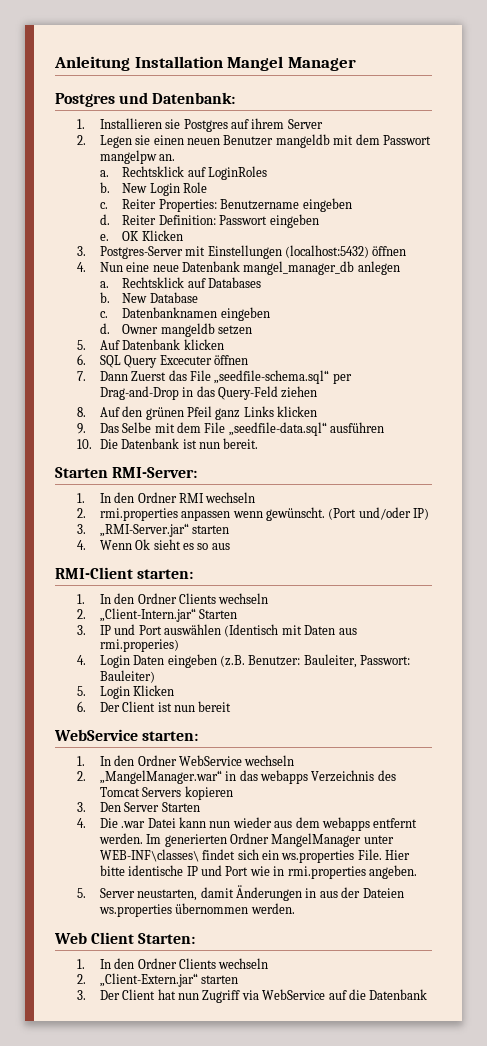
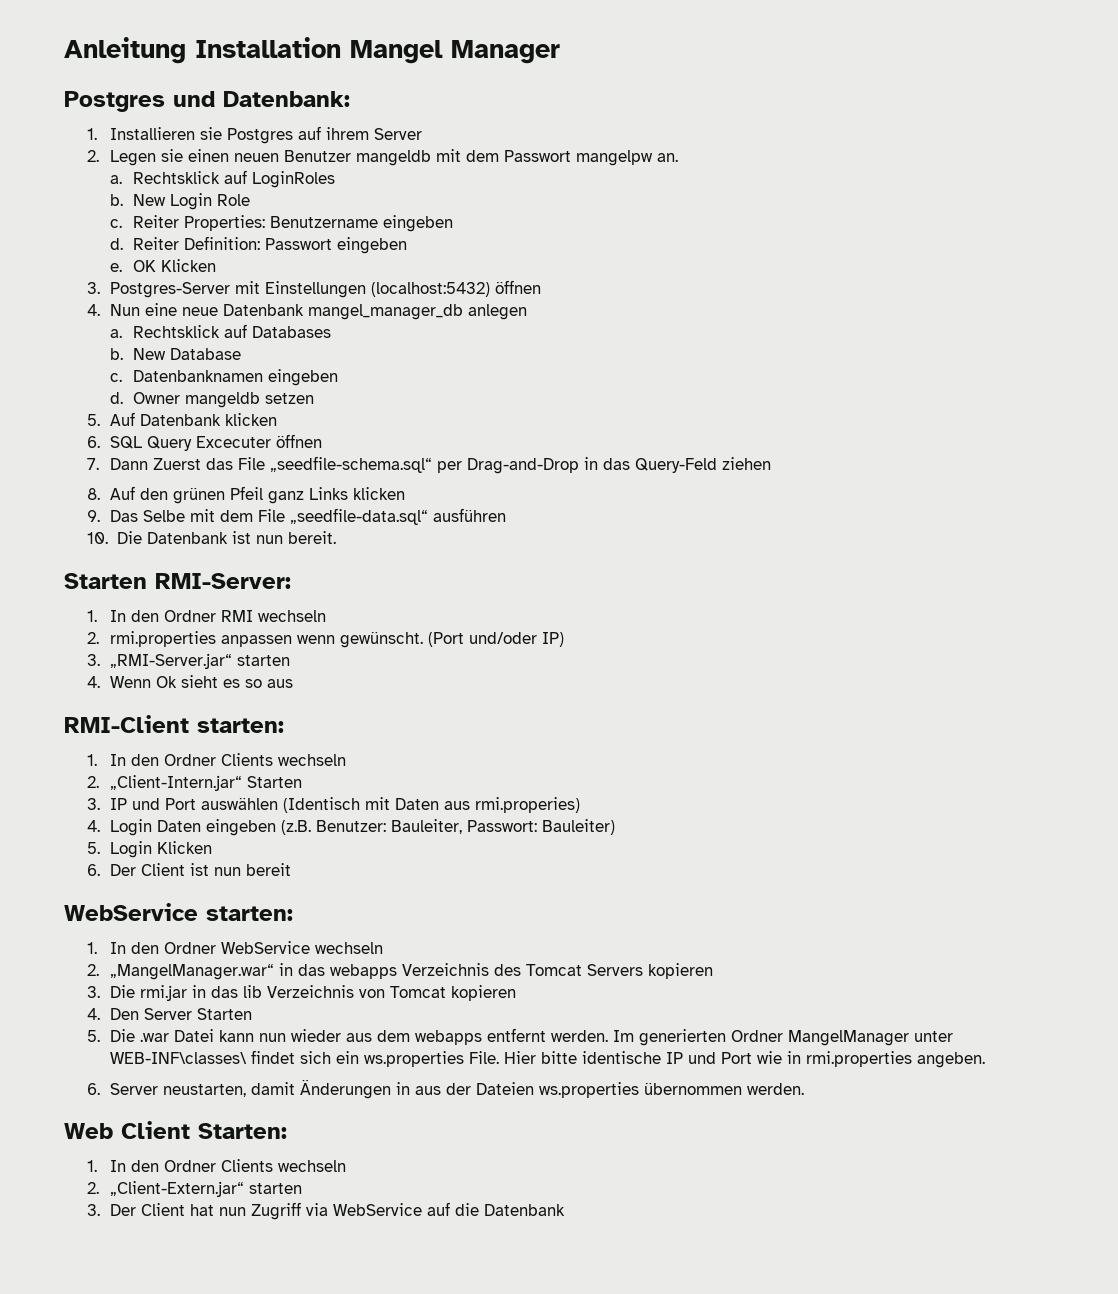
- 3. Den Server Starten
+ 3. Die rmi.jar in das lib Verzeichnis von Tomcat kopieren
+ 4. Den Server Starten
- 4. Die .war Datei kann nun wieder aus dem webapps entfernt werden.
+ 5. Die .war Datei kann nun wieder aus dem webapps entfernt werden.
- 5. Server neustarten, damit Änderungen in aus der Dateien ws.properties übernommen werden.
+ 6. Server neustarten, damit Änderungen in aus der Dateien ws.properties übernommen werden.

